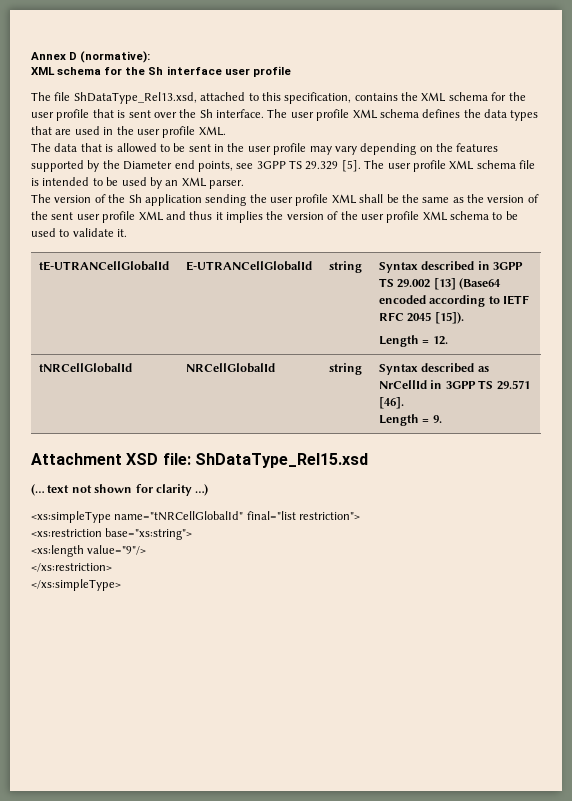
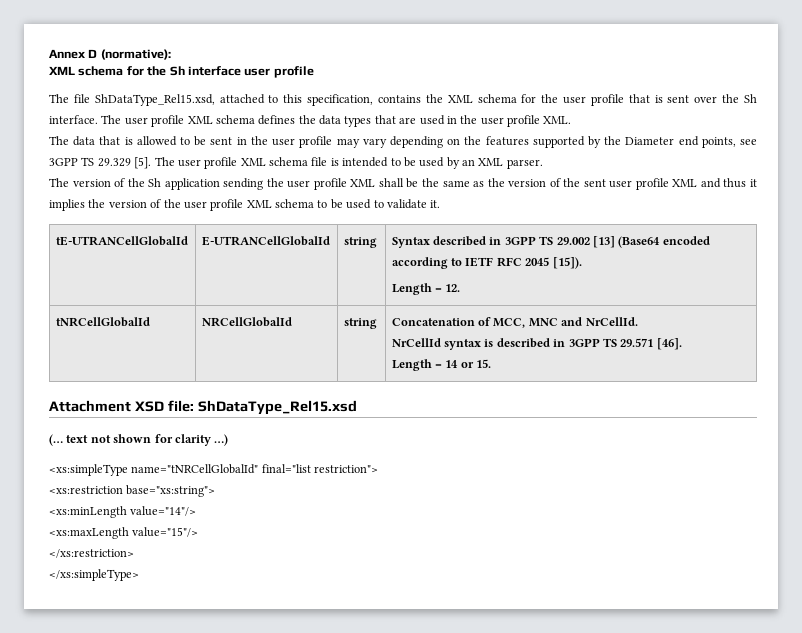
- The file ShDataType_Rel13.xsd, attached to this specification, contains the XML schema for the user profile that is sent over the Sh interface.
+ The file ShDataType_Rel15.xsd, attached to this specification, contains the XML schema for the user profile that is sent over the Sh interface.
- tNRCellGlobalId | NRCellGlobalId | string | Syntax described as NrCellId in 3GPP TS 29.571 [46].
- Length = 9.
+ tNRCellGlobalId | NRCellGlobalId | string | Concatenation of MCC, MNC and NrCellId.
+ NrCellId syntax is described in 3GPP TS 29.571 [46].
+ Length = 14 or 15.
- <xs:length value="9"/>
+ <xs:minLength value="14"/>
+ <xs:maxLength value="15"/>

